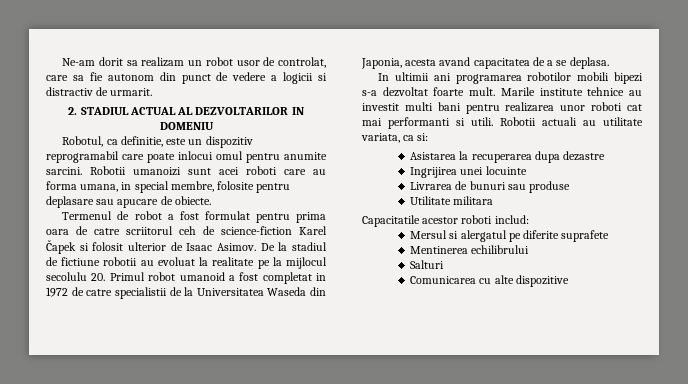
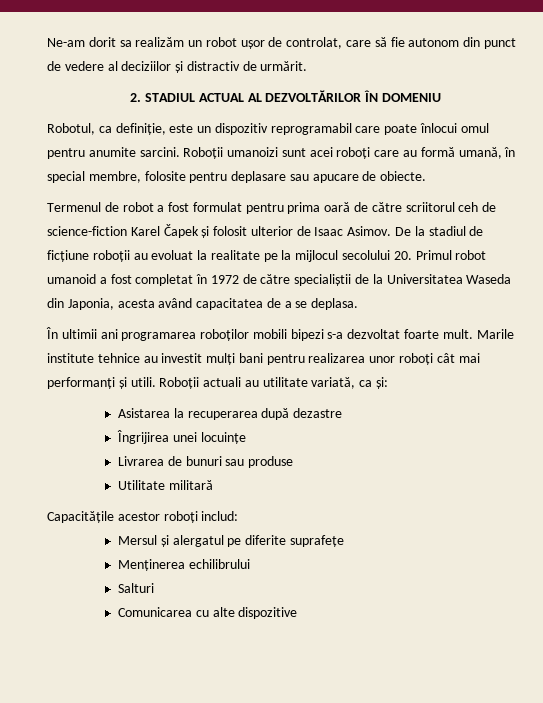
- Ne-am dorit sa realizam un robot usor de controlat, care sa fie autonom din punct de vedere a logicii si distractiv de urmarit.
+ Ne-am dorit sa realizăm un robot ușor de controlat, care să fie autonom din punct de vedere al deciziilor și distractiv de urmărit.
- 2. STADIUL ACTUAL AL DEZVOLTARILOR IN DOMENIU
+ 2. STADIUL ACTUAL AL DEZVOLTĂRILOR ÎN DOMENIU
- Robotul, ca definitie, este un dispozitiv reprogramabil care poate inlocui omul pentru anumite sarcini.
+ Robotul, ca definiție, este un dispozitiv reprogramabil care poate înlocui omul pentru anumite sarcini.
- Robotii umanoizi sunt acei roboti care au forma umana, in special membre, folosite pentru deplasare sau apucare de obiecte.
+ Roboții umanoizi sunt acei roboți care au formă umană, în special membre, folosite pentru deplasare sau apucare de obiecte.
- Termenul de robot a fost formulat pentru prima oara de catre scriitorul ceh de science-fiction Karel Čapek si folosit ulterior de Isaac Asimov.
+ Termenul de robot a fost formulat pentru prima oară de către scriitorul ceh de science-fiction Karel Čapek și folosit ulterior de Isaac Asimov.
- De la stadiul de fictiune robotii au evoluat la realitate pe la mijlocul secolulu 20. Primul robot umanoid a fost completat in 1972 de catre specialistii de la Universitatea Waseda din Japonia, acesta avand capacitatea de a se deplasa.
+ De la stadiul de ficțiune roboții au evoluat la realitate pe la mijlocul secolului 20. Primul robot umanoid a fost completat în 1972 de către specialiștii de la Universitatea Waseda din Japonia, acesta având capacitatea de a se deplasa.
- In ultimii ani programarea robotilor mobili bipezi s-a dezvoltat foarte mult.
+ În ultimii ani programarea roboților mobili bipezi s-a dezvoltat foarte mult.
- Marile institute tehnice au investit multi bani pentru realizarea unor roboti cat mai performanti si utili. Robotii actuali au utilitate variata, ca si:
+ Marile institute tehnice au investit mulți bani pentru realizarea unor roboți cât mai performanți și utili. Roboții actuali au utilitate variată, ca și:
- Asistarea la recuperarea dupa dezastre
+ Asistarea la recuperarea după dezastre
- Ingrijirea unei locuinte
+ Îngrijirea unei locuințe
- Utilitate militara
- Capacitatile acestor roboti includ:
+ Utilitate militară
+ Capacitățile acestor roboți includ:
- Mersul si alergatul pe diferite suprafete
- Mentinerea echilibrului
+ Mersul și alergatul pe diferite suprafețe
+ Menținerea echilibrului

